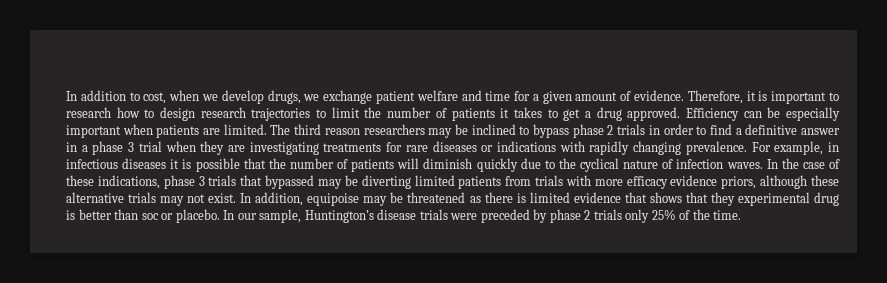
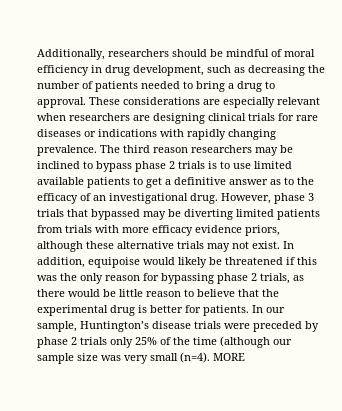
- In addition to cost, when we develop drugs, we exchange patient welfare and time for a given amount of evidence. Therefore, it is important to research how to design research trajectories to limit the number of patients it takes to get a drug approved. Efficiency can be especially important when patients are limited.
+ Additionally, researchers should be mindful of moral efficiency in drug development, such as decreasing the number of patients needed to bring a drug to approval. These considerations are especially relevant when researchers are designing clinical trials for rare diseases or indications with rapidly changing prevalence.
- The third reason researchers may be inclined to bypass phase 2 trials in order to find a definitive answer in a phase 3 trial when they are investigating treatments for rare diseases or indications with rapidly changing prevalence. For example, in infectious diseases it is possible that the number of patients will diminish quickly due to the cyclical nature of infection waves. In the case of these indications, phase 3 trials that bypassed may be diverting limited patients from trials with more efficacy evidence priors, although these alternative trials may not exist.
+ The third reason researchers may be inclined to bypass phase 2 trials is to use limited available patients to get a definitive answer as to the efficacy of an investigational drug. However, phase 3 trials that bypassed may be diverting limited patients from trials with more efficacy evidence priors, although these alternative trials may not exist.
- In addition, equipoise may be threatened as there is limited evidence that shows that they experimental drug is better than soc or placebo.
+ In addition, equipoise would likely be threatened if this was the only reason for bypassing phase 2 trials, as there would be little reason to believe that the experimental drug is better for patients.
- In our sample, Huntington’s disease trials were preceded by phase 2 trials only 25% of the time.
+ In our sample, Huntington’s disease trials were preceded by phase 2 trials only 25% of the time (although our sample size was very small (n=4). MORE

